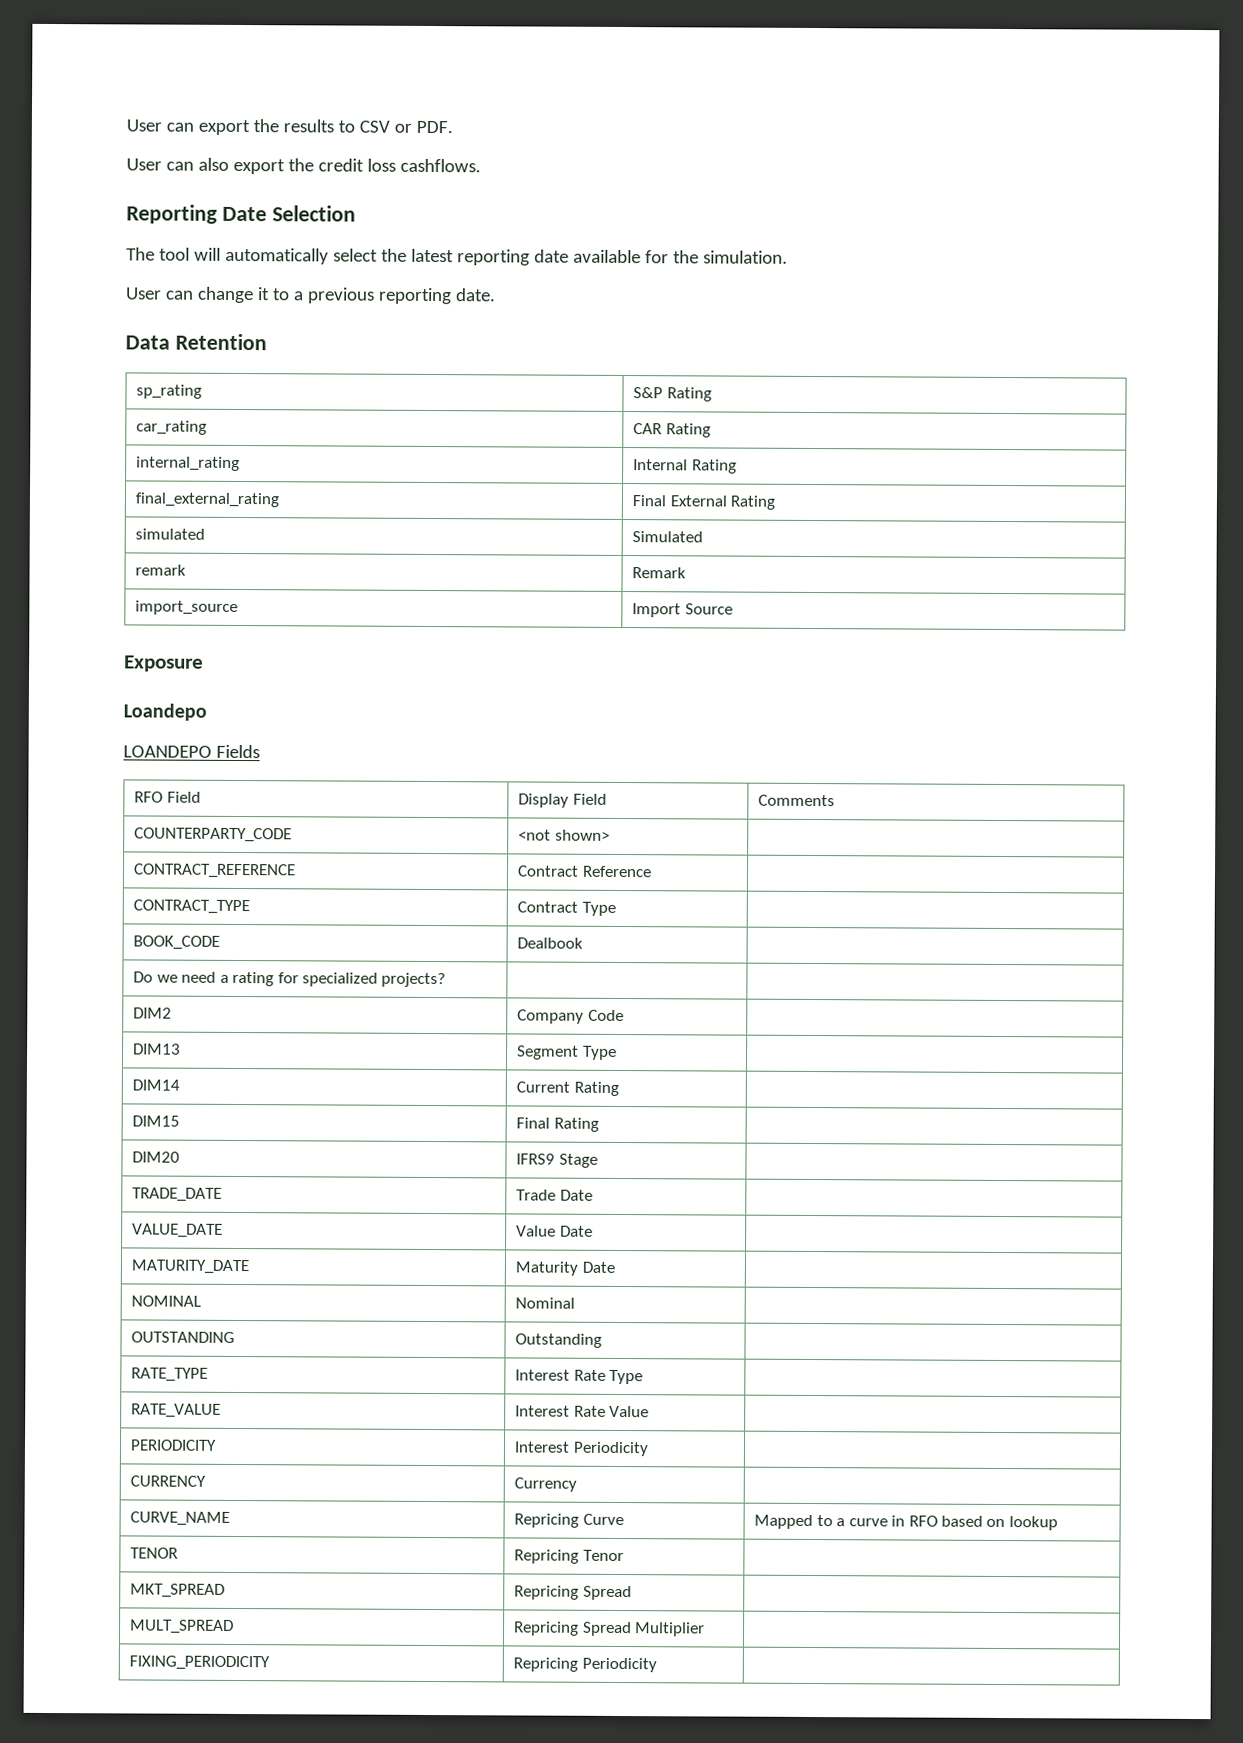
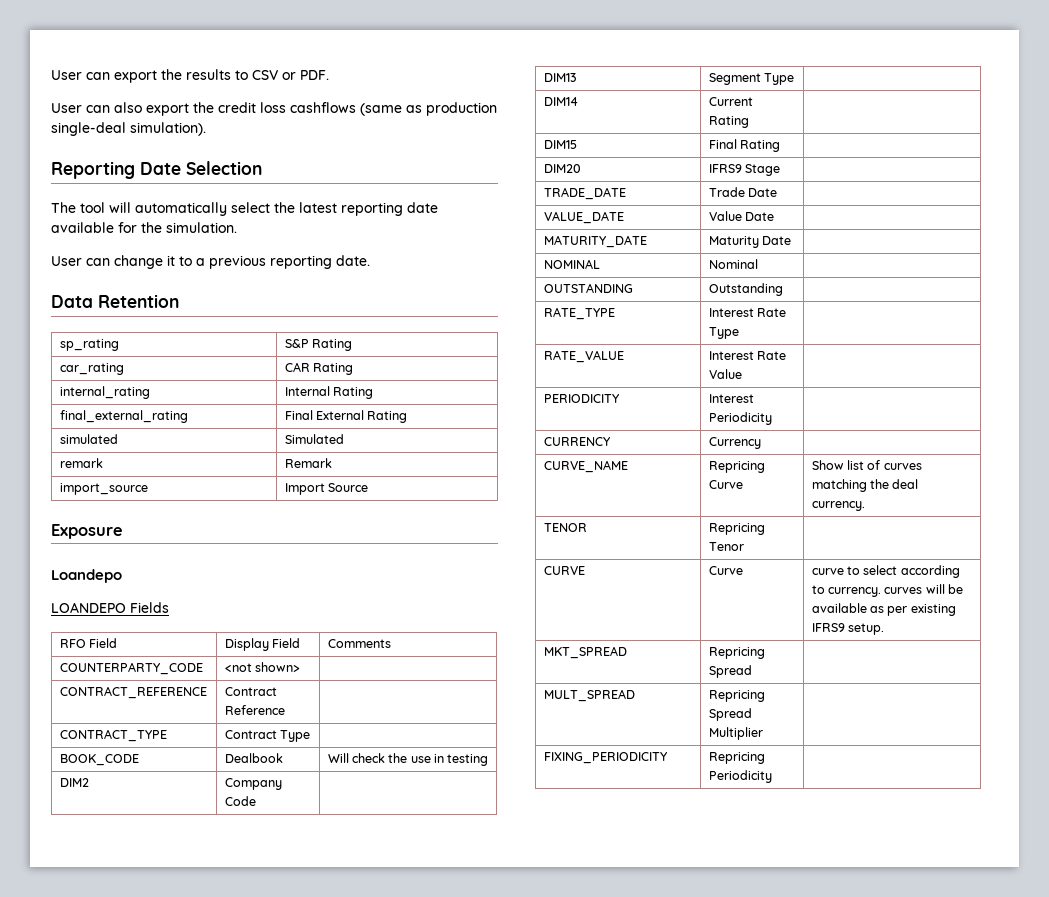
- User can also export the credit loss cashflows.
+ User can also export the credit loss cashflows (same as production single-deal simulation).
- BOOK_CODE | Dealbook |
- Do we need a rating for specialized projects? | |
+ BOOK_CODE | Dealbook | Will check the use in testing
- CURVE_NAME | Repricing Curve | Mapped to a curve in RFO based on lookup
+ CURVE_NAME | Repricing Curve | Show list of curves matching the deal currency.
  TENOR | Repricing Tenor |
+ CURVE | Curve | curve to select according to currency. curves will be available as per existing IFRS9 setup.

